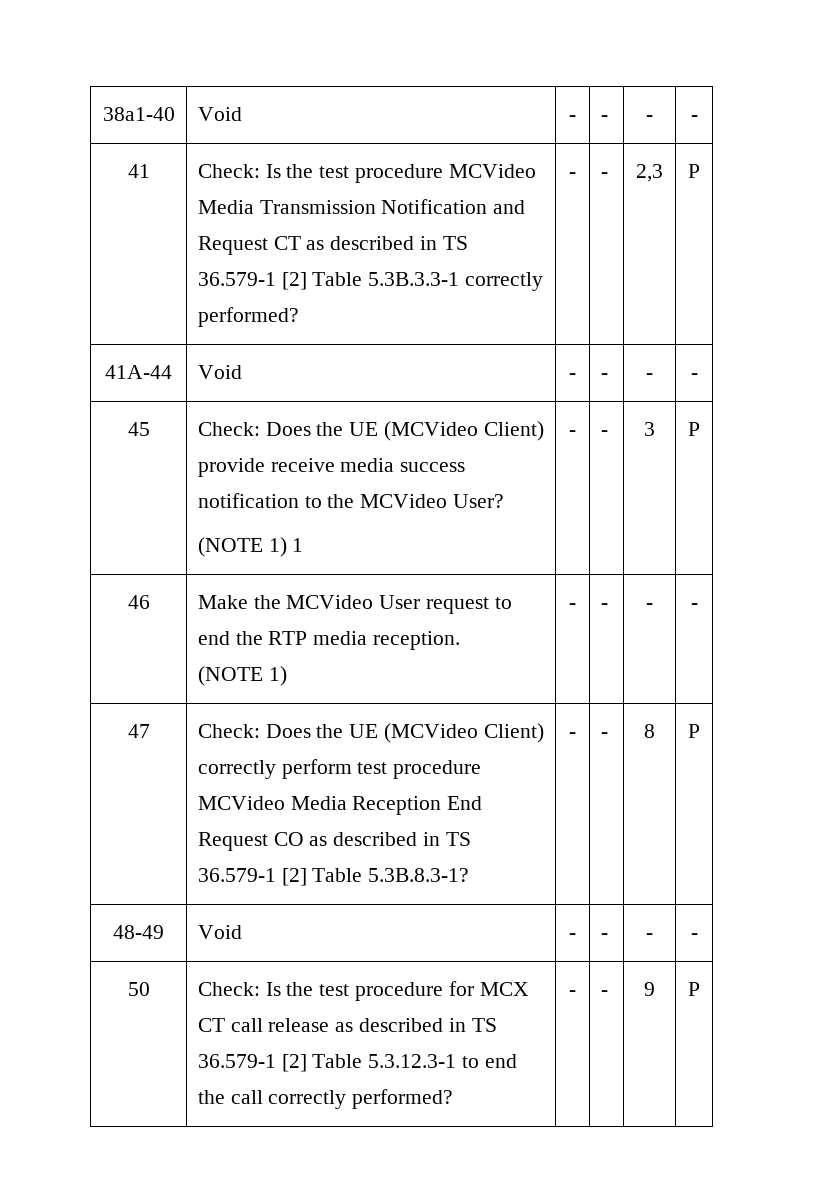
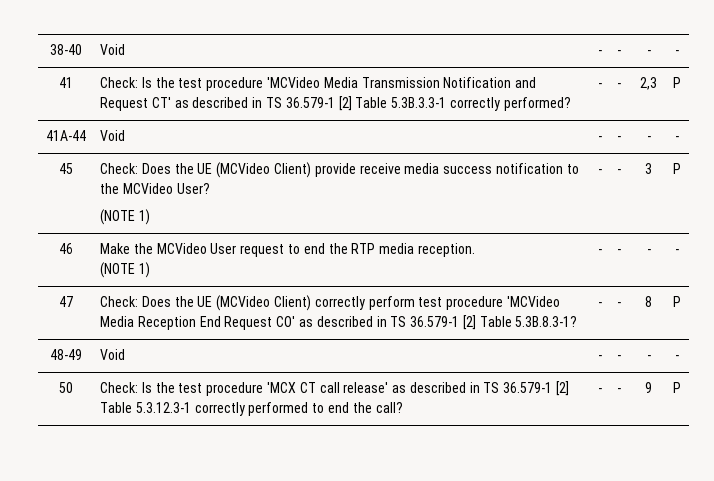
- 38a1-40 | Void | - | - | - | -
+ 38-40 | Void | - | - | - | -
- 41 | Check: Is the test procedure MCVideo Media Transmission Notification and Request CT as described in TS 36.579-1 [2] Table 5.3B.3.3-1 correctly performed? | - | - | 2,3 | P
+ 41 | Check: Is the test procedure 'MCVideo Media Transmission Notification and Request CT' as described in TS 36.579-1 [2] Table 5.3B.3.3-1 correctly performed? | - | - | 2,3 | P
  45 | Check: Does the UE (MCVideo Client) provide receive media success notification to the MCVideo User?
- (NOTE 1) 1 | - | - | 3 | P
+ (NOTE 1) | - | - | 3 | P
- 47 | Check: Does the UE (MCVideo Client) correctly perform test procedure MCVideo Media Reception End Request CO as described in TS 36.579-1 [2] Table 5.3B.8.3-1? | - | - | 8 | P
+ 47 | Check: Does the UE (MCVideo Client) correctly perform test procedure 'MCVideo Media Reception End Request CO' as described in TS 36.579-1 [2] Table 5.3B.8.3-1? | - | - | 8 | P
- 50 | Check: Is the test procedure for MCX CT call release as described in TS 36.579-1 [2] Table 5.3.12.3-1 to end the call correctly performed? | - | - | 9 | P
+ 50 | Check: Is the test procedure 'MCX CT call release' as described in TS 36.579-1 [2] Table 5.3.12.3-1 correctly performed to end the call? | - | - | 9 | P

